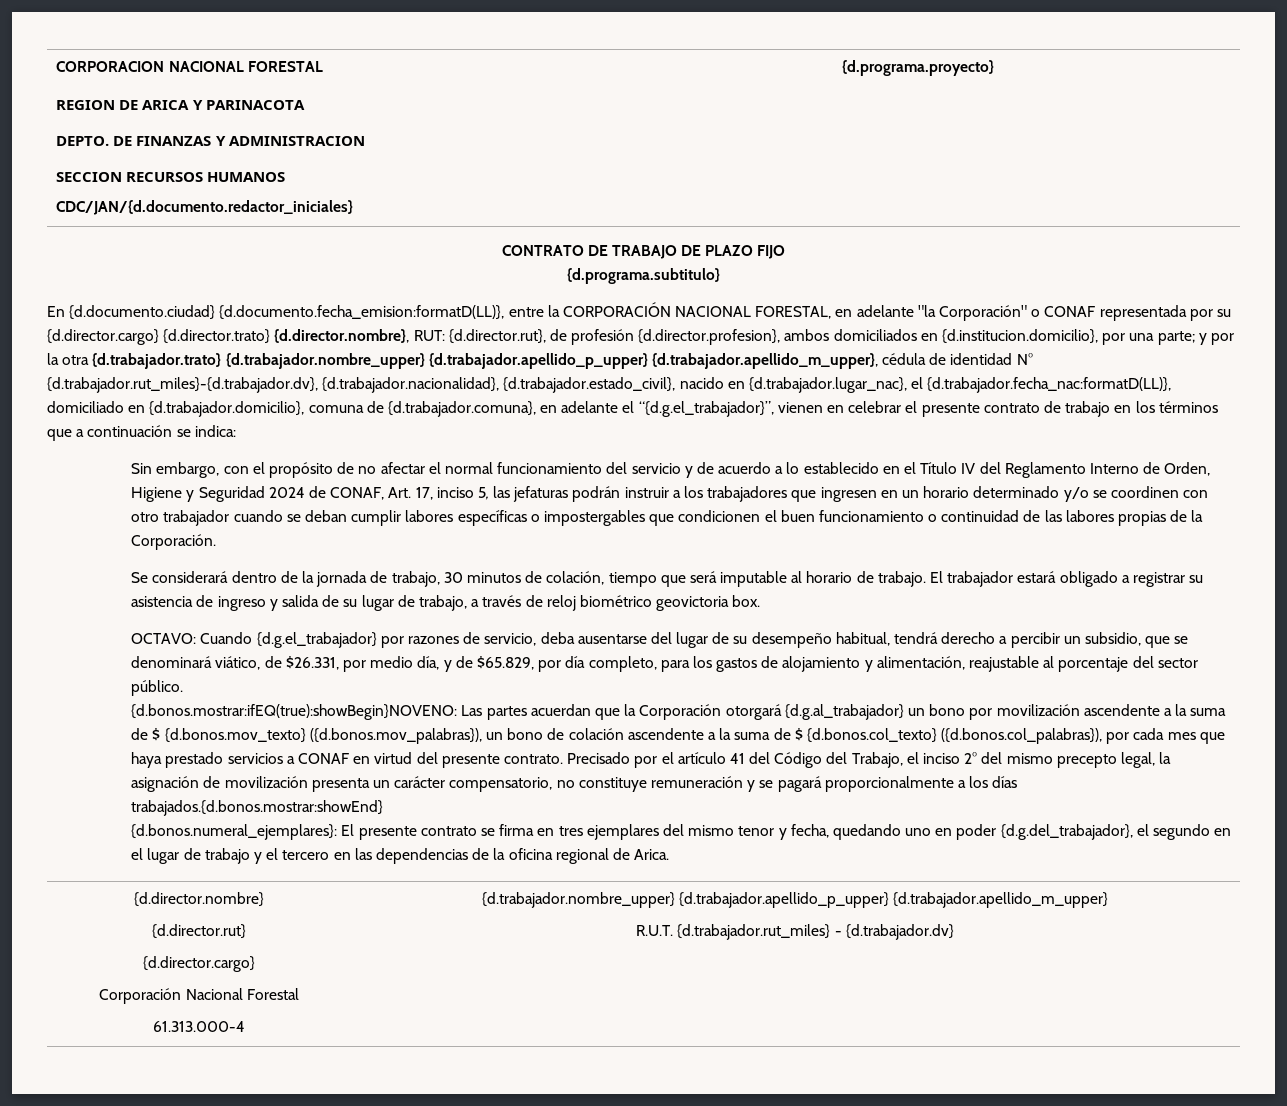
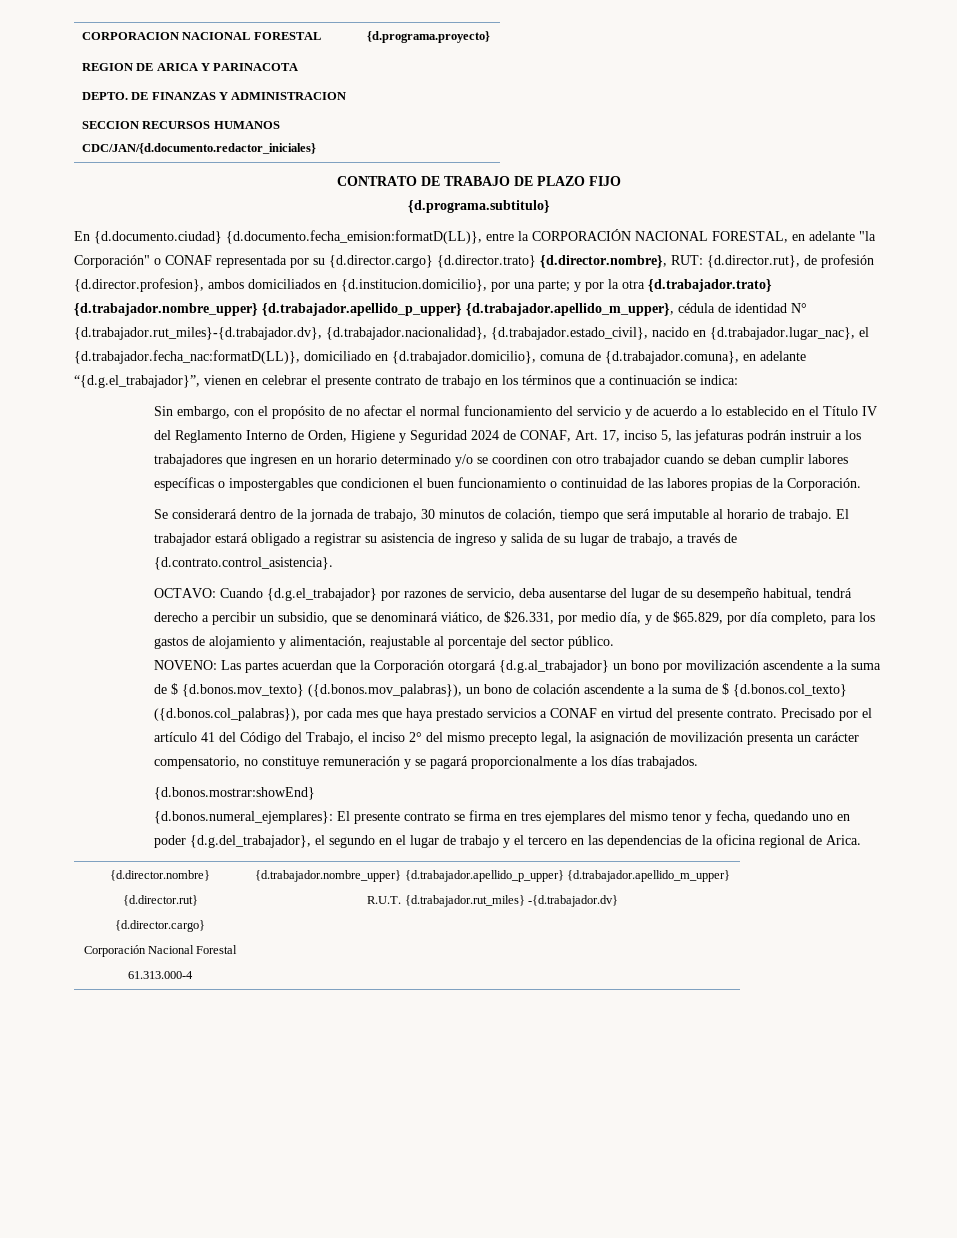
- y por la otra {d.trabajador.trato} {d.trabajador.nombre_upper} {d.trabajador.apellido_p_upper} {d.trabajador.apellido_m_upper}, cédula de identidad N° {d.trabajador.rut_miles}-{d.trabajador.dv}, {d.trabajador.nacionalidad}, {d.trabajador.estado_civil}, nacido en {d.trabajador.lugar_nac}, el {d.trabajador.fecha_nac:formatD(LL)}, domiciliado en {d.trabajador.domicilio}, comuna de {d.trabajador.comuna}, en adelante el “{d.g.el_trabajador}”, vienen en celebrar el presente contrato de trabajo en los términos que a continuación se indica:
+ y por la otra {d.trabajador.trato} {d.trabajador.nombre_upper} {d.trabajador.apellido_p_upper} {d.trabajador.apellido_m_upper}, cédula de identidad N° {d.trabajador.rut_miles}-{d.trabajador.dv}, {d.trabajador.nacionalidad}, {d.trabajador.estado_civil}, nacido en {d.trabajador.lugar_nac}, el {d.trabajador.fecha_nac:formatD(LL)}, domiciliado en {d.trabajador.domicilio}, comuna de {d.trabajador.comuna}, en adelante “{d.g.el_trabajador}”, vienen en celebrar el presente contrato de trabajo en los términos que a continuación se indica:
- El trabajador estará obligado a registrar su asistencia de ingreso y salida de su lugar de trabajo, a través de reloj biométrico geovictoria box.
+ El trabajador estará obligado a registrar su asistencia de ingreso y salida de su lugar de trabajo, a través de {d.contrato.control_asistencia}.
- {d.bonos.mostrar:ifEQ(true):showBegin}NOVENO: Las partes acuerdan que la Corporación otorgará {d.g.al_trabajador} un bono por movilización ascendente a la suma de $ {d.bonos.mov_texto} ({d.bonos.mov_palabras}), un bono de colación ascendente a la suma de $ {d.bonos.col_texto} ({d.bonos.col_palabras}), por cada mes que haya prestado servicios a CONAF en virtud del presente contrato.
+ NOVENO: Las partes acuerdan que la Corporación otorgará {d.g.al_trabajador} un bono por movilización ascendente a la suma de $ {d.bonos.mov_texto} ({d.bonos.mov_palabras}), un bono de colación ascendente a la suma de $ {d.bonos.col_texto} ({d.bonos.col_palabras}), por cada mes que haya prestado servicios a CONAF en virtud del presente contrato.
- Precisado por el artículo 41 del Código del Trabajo, el inciso 2° del mismo precepto legal, la asignación de movilización presenta un carácter compensatorio, no constituye remuneración y se pagará proporcionalmente a los días trabajados.{d.bonos.mostrar:showEnd}
+ Precisado por el artículo 41 del Código del Trabajo, el inciso 2° del mismo precepto legal, la asignación de movilización presenta un carácter compensatorio, no constituye remuneración y se pagará proporcionalmente a los días trabajados.
+ {d.bonos.mostrar:showEnd}
  {d.director.nombre}
  {d.director.rut}
  {d.director.cargo}
  Corporación Nacional Forestal
  61.313.000-4 | {d.trabajador.nombre_upper} {d.trabajador.apellido_p_upper} {d.trabajador.apellido_m_upper}
- R.U.T. {d.trabajador.rut_miles} - {d.trabajador.dv}
+ R.U.T. {d.trabajador.rut_miles} -{d.trabajador.dv}

